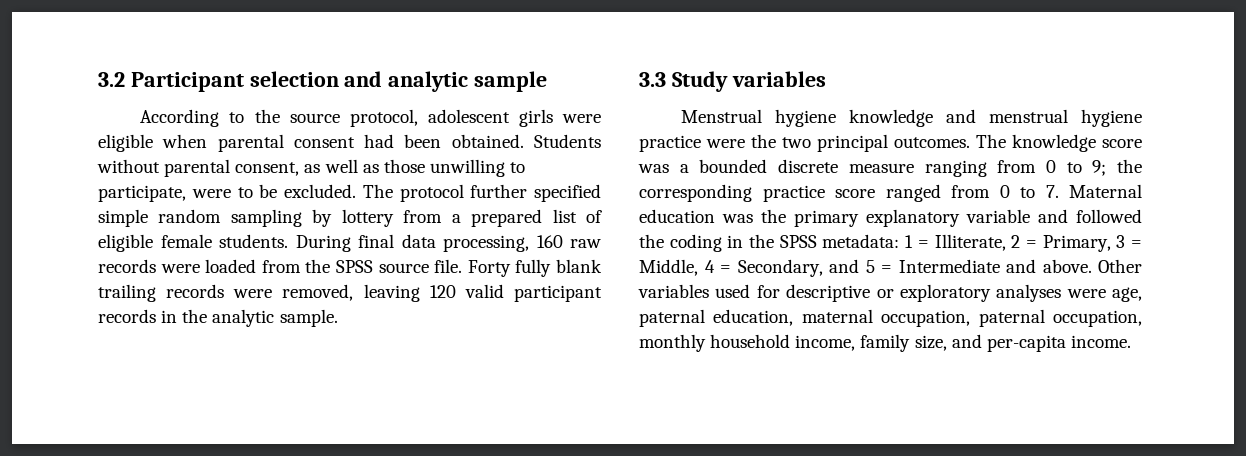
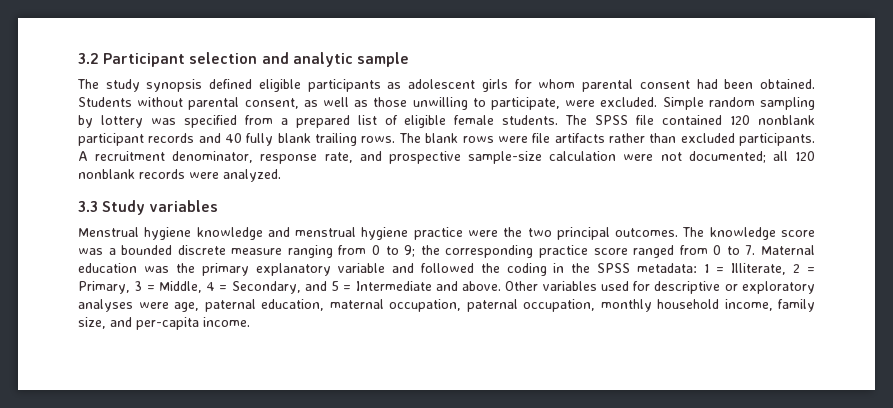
- According to the source protocol, adolescent girls were eligible when parental consent had been obtained.
+ The study synopsis defined eligible participants as adolescent girls for whom parental consent had been obtained.
- Students without parental consent, as well as those unwilling to participate, were to be excluded. The protocol further specified simple random sampling by lottery from a prepared list of eligible female students.
+ Students without parental consent, as well as those unwilling to participate, were excluded. Simple random sampling by lottery was specified from a prepared list of eligible female students.
- During final data processing, 160 raw records were loaded from the SPSS source file. Forty fully blank trailing records were removed, leaving 120 valid participant records in the analytic sample.
+ The SPSS file contained 120 nonblank participant records and 40 fully blank trailing rows. The blank rows were file artifacts rather than excluded participants. A recruitment denominator, response rate, and prospective sample-size calculation were not documented; all 120 nonblank records were analyzed.

